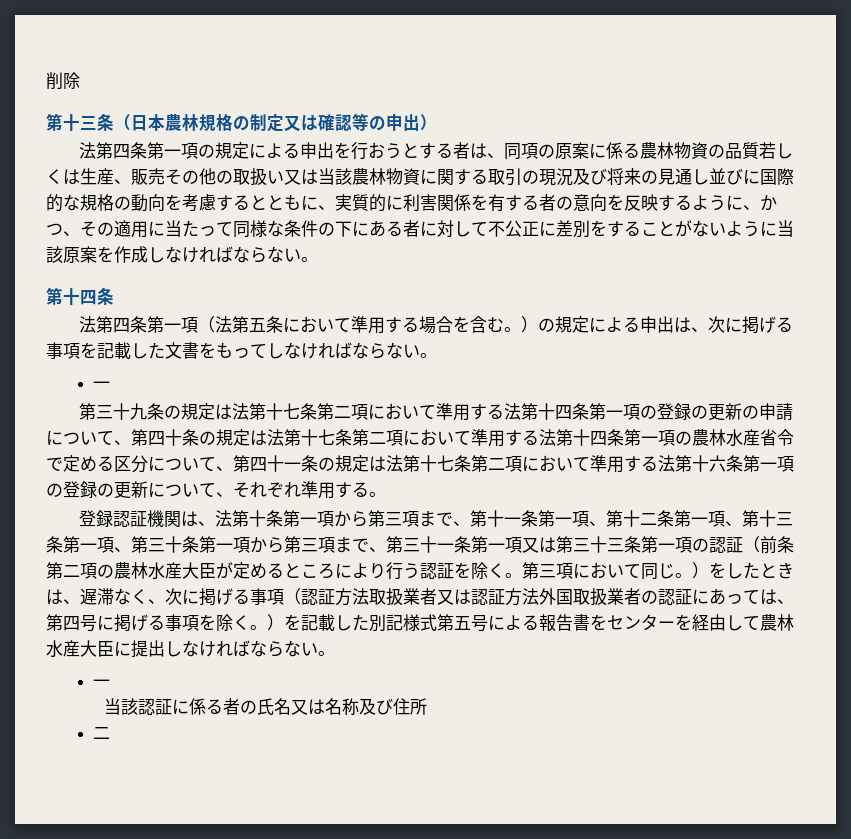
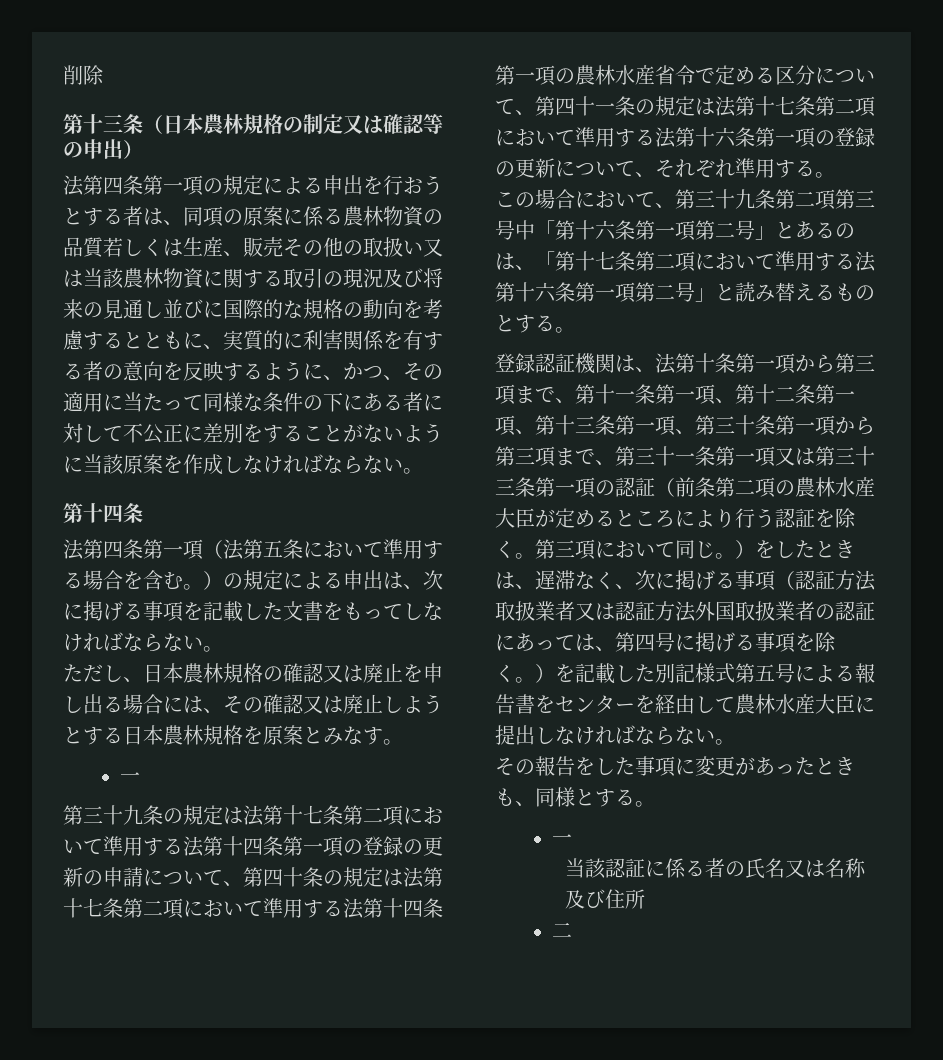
+ ただし、日本農林規格の確認又は廃止を申し出る場合には、その確認又は廃止しようとする日本農林規格を原案とみなす。
+ この場合において、第三十九条第二項第三号中「第十六条第一項第二号」とあるのは、「第十七条第二項において準用する法第十六条第一項第二号」と読み替えるものとする。
+ その報告をした事項に変更があったときも、同様とする。

